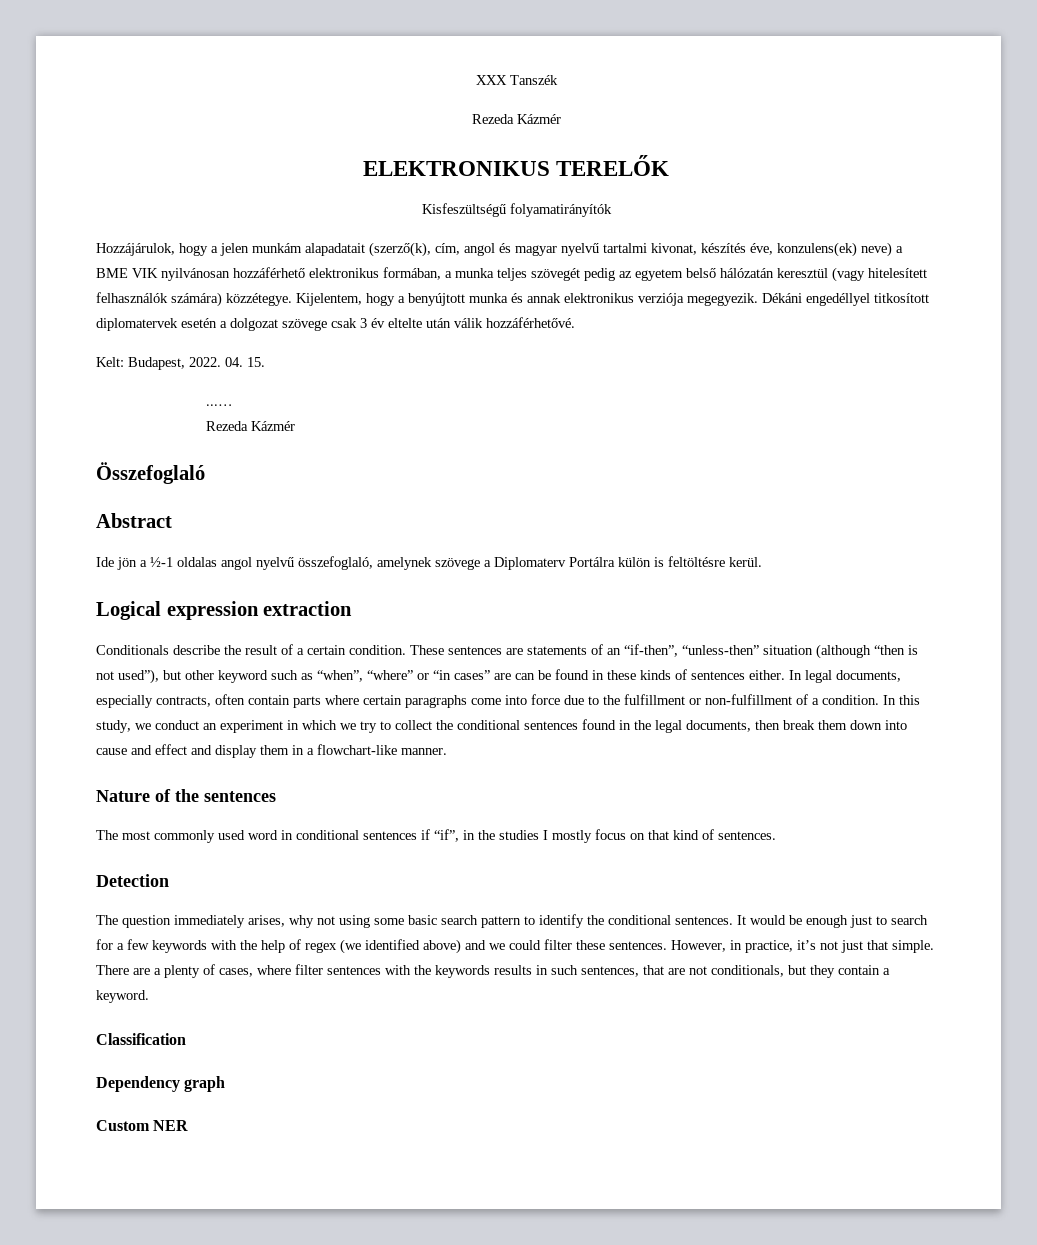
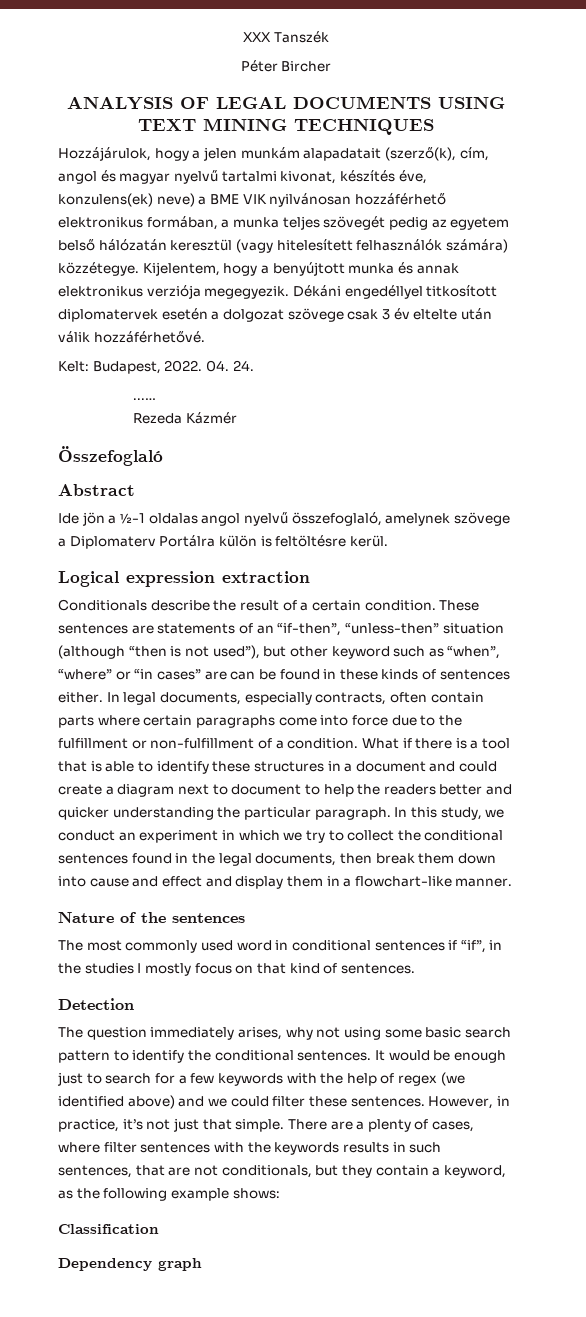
  XXX Tanszék
- Rezeda Kázmér
- ELEKTRONIKUS TERELŐK
- Kisfeszültségű folyamatirányítók
+ Péter Bircher
+ ANALYSIS OF LEGAL DOCUMENTS USING TEXT MINING TECHNIQUES
- 04. 15.
+ 04. 24.
+ What if there is a tool that is able to identify these structures in a document and could create a diagram next to document to help the readers better and quicker understanding the particular paragraph.
- There are a plenty of cases, where filter sentences with the keywords results in such sentences, that are not conditionals, but they contain a keyword.
+ There are a plenty of cases, where filter sentences with the keywords results in such sentences, that are not conditionals, but they contain a keyword, as the following example shows:
- Custom NER

